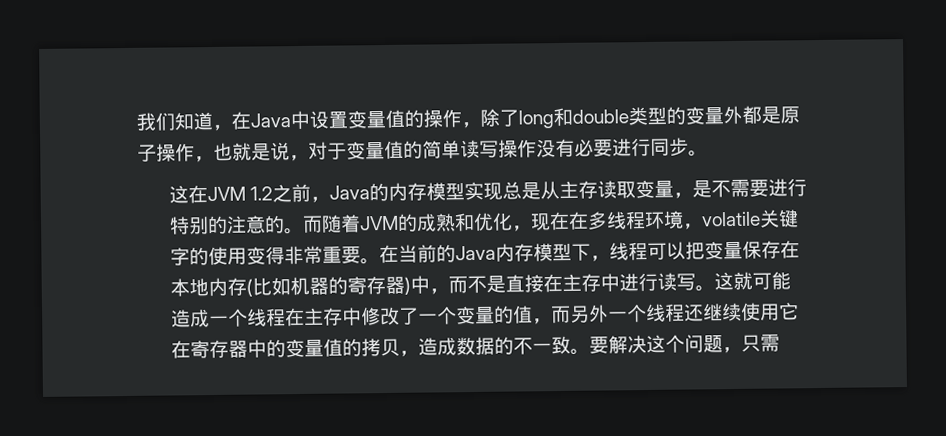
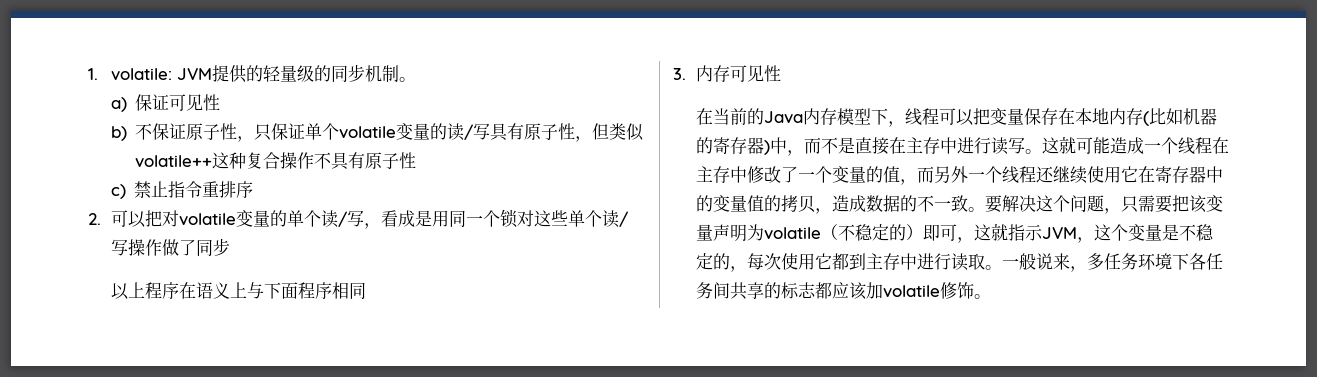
- 我们知道，在Java中设置变量值的操作，除了long和double类型的变量外都是原子操作，也就是说，对于变量值的简单读写操作没有必要进行同步。
- 这在JVM 1.2之前，Java的内存模型实现总是从主存读取变量，是不需要进行特别的注意的。而随着JVM的成熟和优化，现在在多线程环境，volatile关键字的使用变得非常重要。在当前的Java内存模型下，线程可以把变量保存在本地内存(比如机器的寄存器)中，而不是直接在主存中进行读写。
+ 1. volatile: JVM提供的轻量级的同步机制。
+ a)保证可见性
+ b)不保证原子性，只保证单个volatile变量的读/写具有原子性，但类似volatile++这种复合操作不具有原子性
+ c)禁止指令重排序
+ 2.可以把对volatile变量的单个读/写，看成是用同一个锁对这些单个读/写操作做了同步
+ 以上程序在语义上与下面程序相同
+ 3.内存可见性
+ 在当前的Java内存模型下，线程可以把变量保存在本地内存(比如机器的寄存器)中，而不是直接在主存中进行读写。
- 要解决这个问题，只需
+ 要解决这个问题，只需要把该变量声明为volatile（不稳定的）即可，这就指示JVM，这个变量是不稳定的，每次使用它都到主存中进行读取。一般说来，多任务环境下各任务间共享的标志都应该加volatile修饰。

